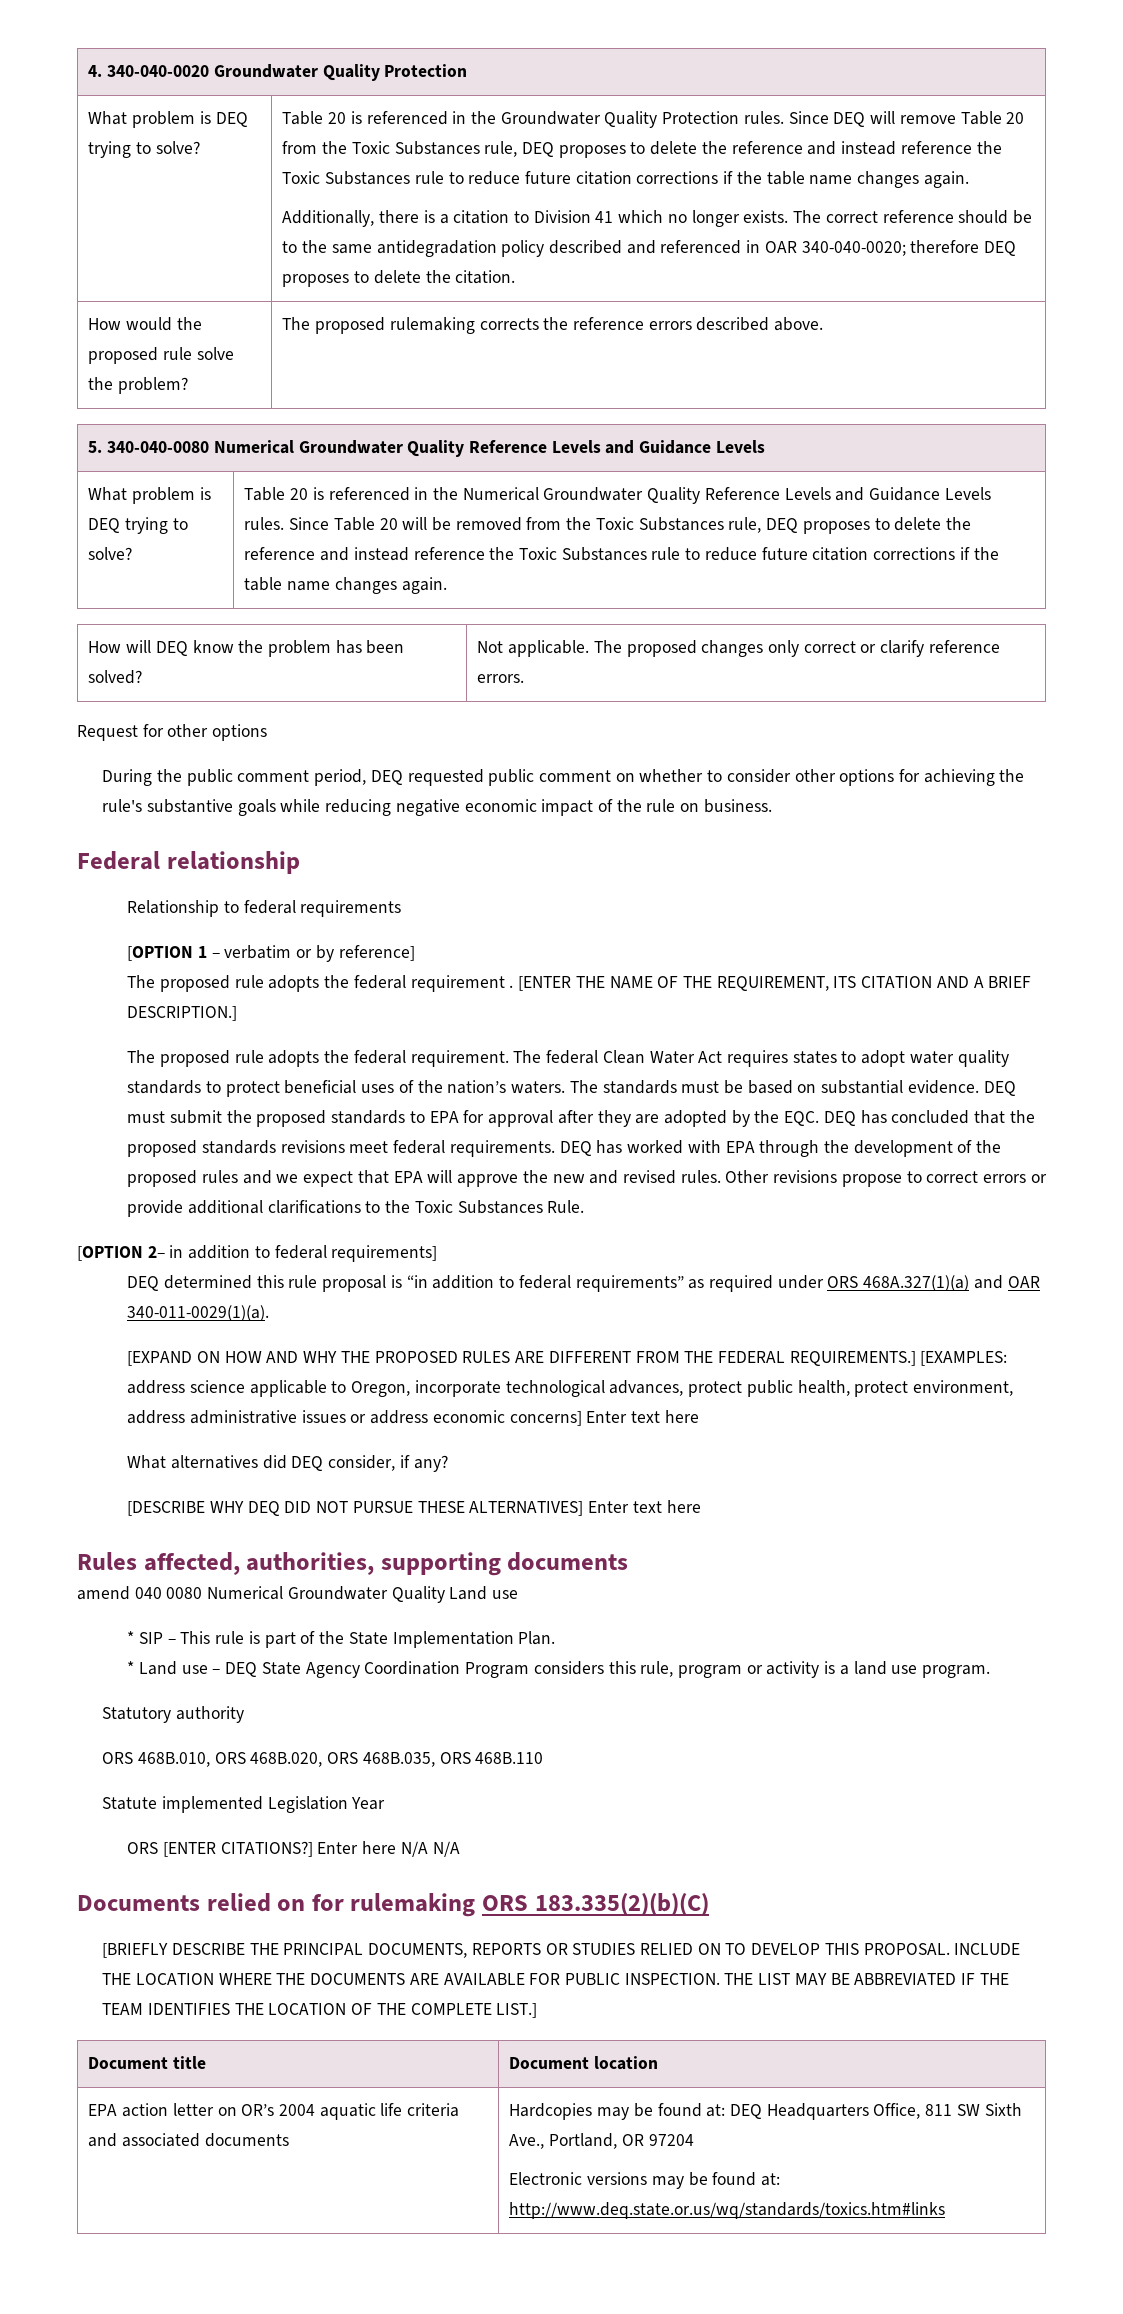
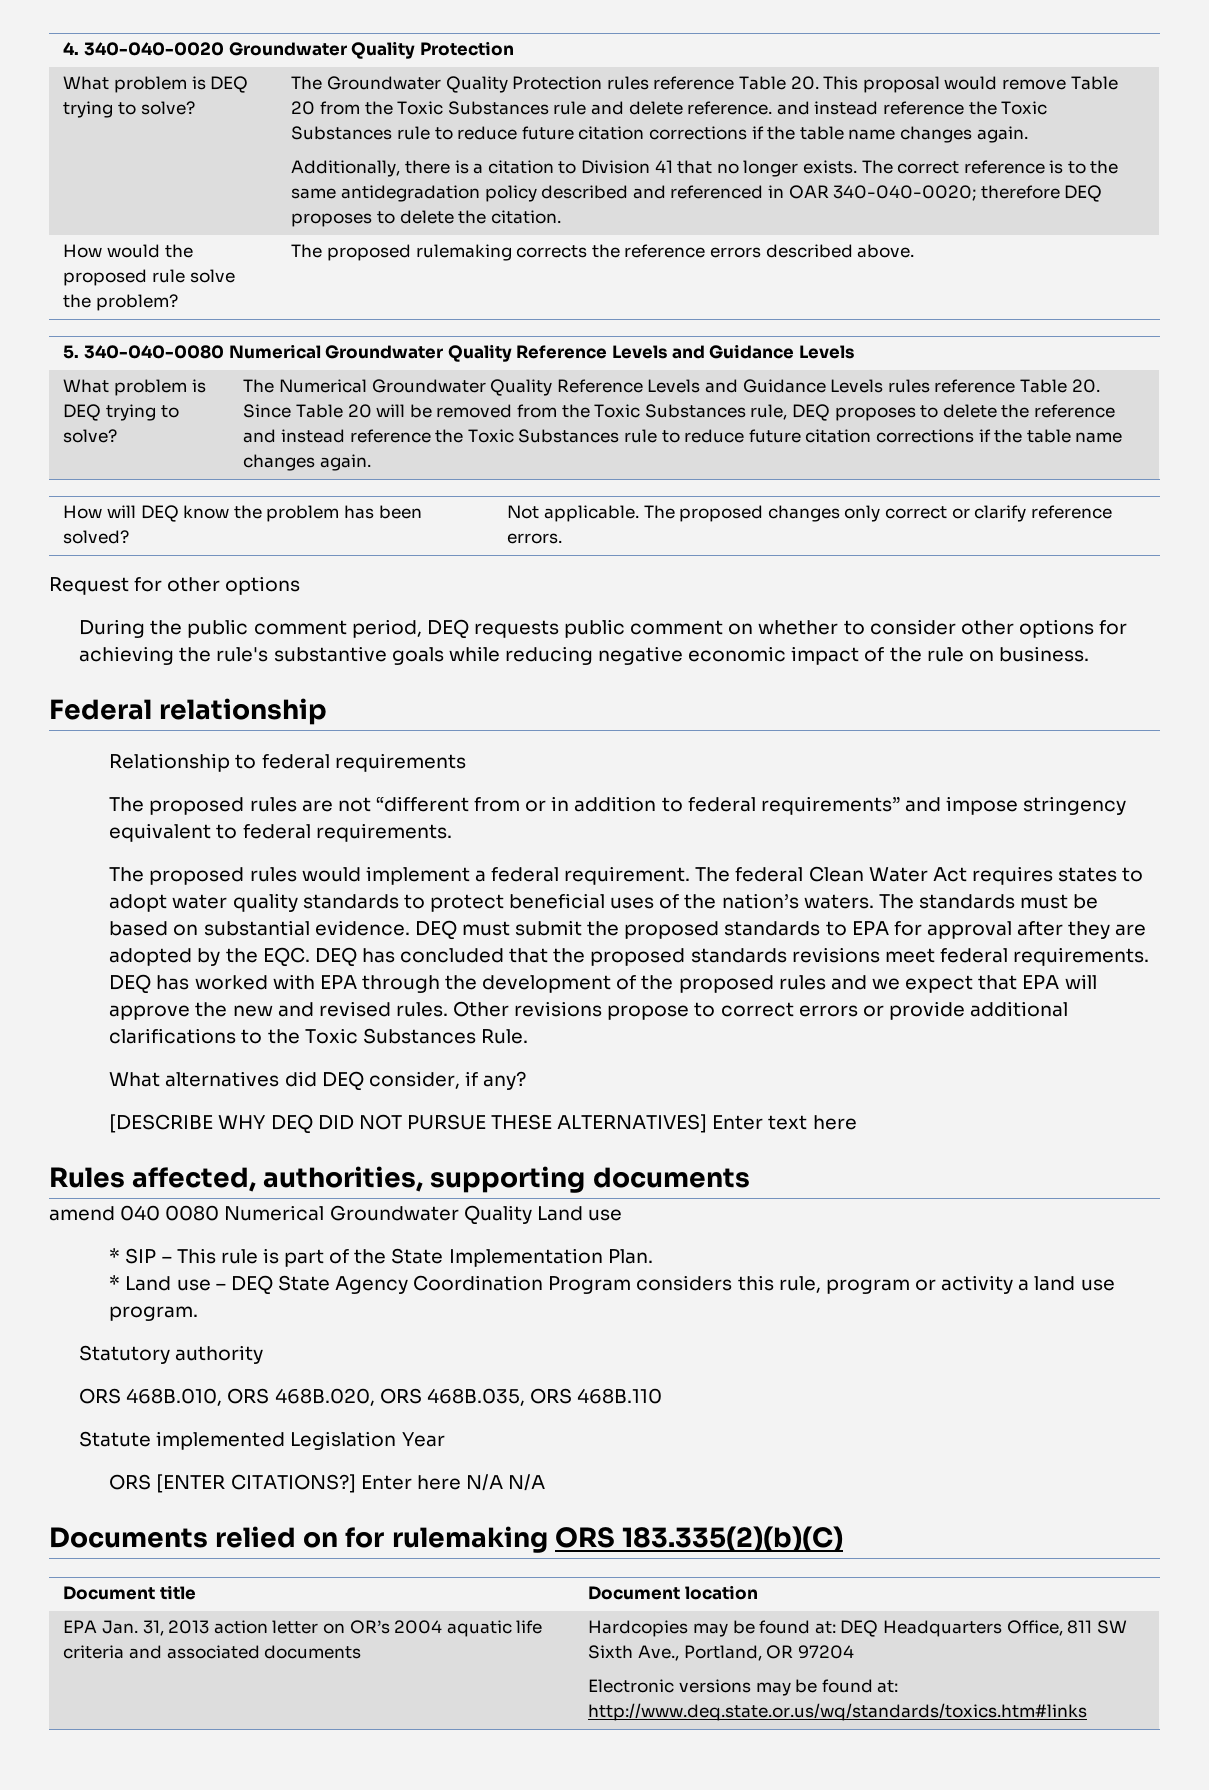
- Table 20 is referenced in the Groundwater Quality Protection rules. Since DEQ will remove Table 20 from the Toxic Substances rule, DEQ proposes to delete the reference and instead reference the Toxic Substances rule to reduce future citation corrections if the table name changes again.
+ The Groundwater Quality Protection rules reference Table 20. This proposal would remove Table 20 from the Toxic Substances rule and delete reference. and instead reference the Toxic Substances rule to reduce future citation corrections if the table name changes again.
- Additionally, there is a citation to Division 41 which no longer exists.
+ Additionally, there is a citation to Division 41 that no longer exists.
- The correct reference should be to the same antidegradation policy described and referenced in OAR 340-040-0020; therefore DEQ proposes to delete the citation.
+ The correct reference is to the same antidegradation policy described and referenced in OAR 340-040-0020; therefore DEQ proposes to delete the citation.
- Table 20 is referenced in the Numerical Groundwater Quality Reference Levels and Guidance Levels rules. Since Table 20 will be removed from the Toxic Substances rule, DEQ proposes to delete the reference and instead reference the Toxic Substances rule to reduce future citation corrections if the table name changes again.
+ The Numerical Groundwater Quality Reference Levels and Guidance Levels rules reference Table 20. Since Table 20 will be removed from the Toxic Substances rule, DEQ proposes to delete the reference and instead reference the Toxic Substances rule to reduce future citation corrections if the table name changes again.
- During the public comment period, DEQ requested public comment on whether to consider other options for achieving the rule's substantive goals while reducing negative economic impact of the rule on business.
+ During the public comment period, DEQ requests public comment on whether to consider other options for achieving the rule's substantive goals while reducing negative economic impact of the rule on business.
- [OPTION 1 – verbatim or by reference]
- The proposed rule adopts the federal requirement . [ENTER THE NAME OF THE REQUIREMENT, ITS CITATION AND A BRIEF DESCRIPTION.]
- The proposed rule adopts the federal requirement.
+ The proposed rules are not “different from or in addition to federal requirements” and impose stringency equivalent to federal requirements.
+ The proposed rules would implement a federal requirement.
- [OPTION 2– in addition to federal requirements]
- DEQ determined this rule proposal is “in addition to federal requirements” as required under ORS 468A.327(1)(a) and OAR 340-011-0029(1)(a).
- [EXPAND ON HOW AND WHY THE PROPOSED RULES ARE DIFFERENT FROM THE FEDERAL REQUIREMENTS.] [EXAMPLES: address science applicable to Oregon, incorporate technological advances, protect public health, protect environment, address administrative issues or address economic concerns] Enter text here
- * Land use – DEQ State Agency Coordination Program considers this rule, program or activity is a land use program.
+ * Land use – DEQ State Agency Coordination Program considers this rule, program or activity a land use program.
- [BRIEFLY DESCRIBE THE PRINCIPAL DOCUMENTS, REPORTS OR STUDIES RELIED ON TO DEVELOP THIS PROPOSAL. INCLUDE THE LOCATION WHERE THE DOCUMENTS ARE AVAILABLE FOR PUBLIC INSPECTION. THE LIST MAY BE ABBREVIATED IF THE TEAM IDENTIFIES THE LOCATION OF THE COMPLETE LIST.]
- EPA action letter on OR’s 2004 aquatic life criteria and associated documents | Hardcopies may be found at: DEQ Headquarters Office, 811 SW Sixth Ave., Portland, OR 97204
+ EPA Jan. 31, 2013 action letter on OR’s 2004 aquatic life criteria and associated documents | Hardcopies may be found at: DEQ Headquarters Office, 811 SW Sixth Ave., Portland, OR 97204

